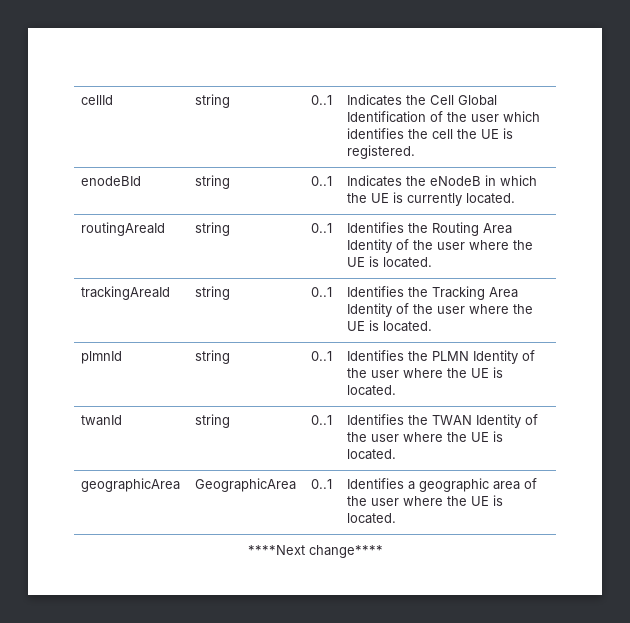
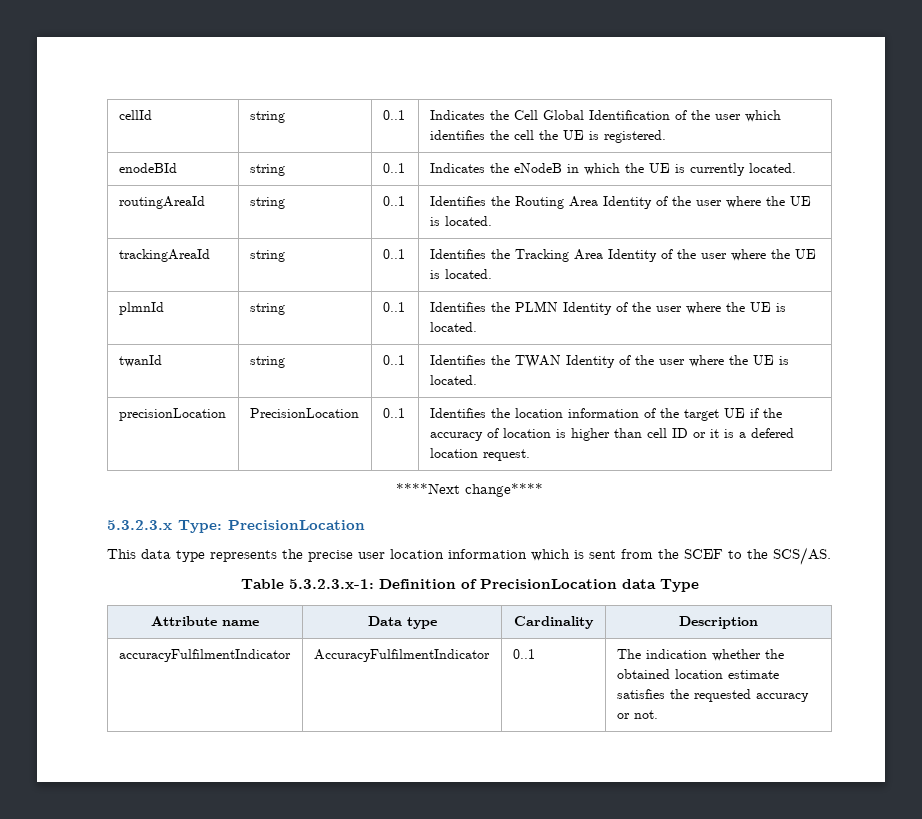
- geographicArea | GeographicArea | 0..1 | Identifies a geographic area of the user where the UE is located.
+ precisionLocation | PrecisionLocation | 0..1 | Identifies the location information of the target UE if the accuracy of location is higher than cell ID or it is a defered location request.
  ****Next change****
+ 5.3.2.3.x Type: PrecisionLocation
+ This data type represents the precise user location information which is sent from the SCEF to the SCS/AS.
+ Table 5.3.2.3.x-1: Definition of PrecisionLocation data Type
+ Attribute name | Data type | Cardinality | Description
+ accuracyFulfilmentIndicator | AccuracyFulfilmentIndicator | 0..1 | The indication whether the obtained location estimate satisfies the requested accuracy or not.

